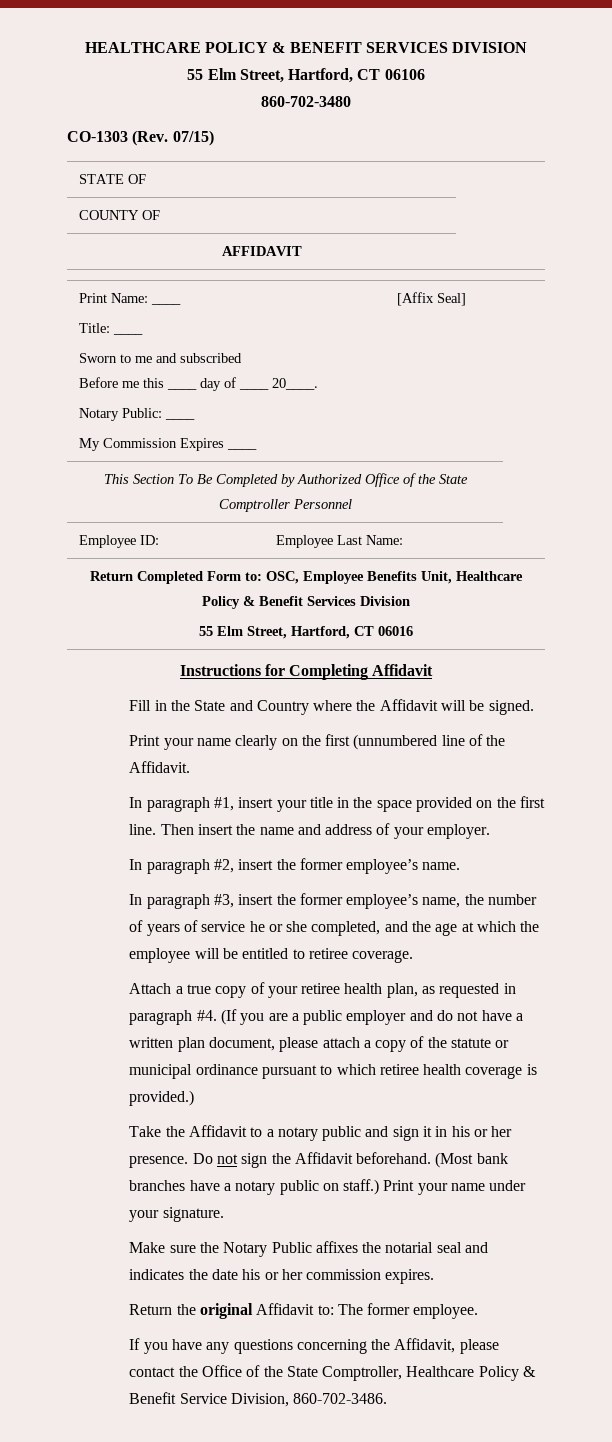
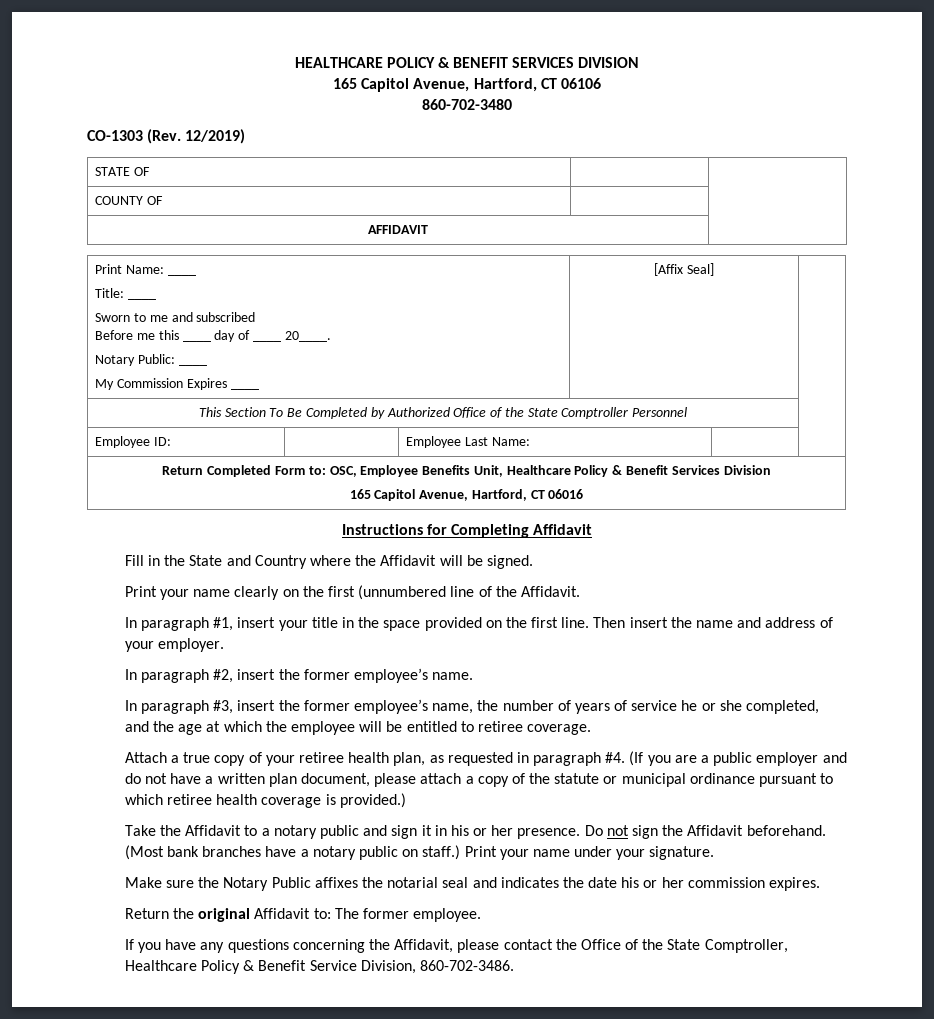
- 55 Elm Street, Hartford, CT 06106
+ 165 Capitol Avenue, Hartford, CT 06106
- CO-1303 (Rev. 07/15)
+ CO-1303 (Rev. 12/2019)
  Return Completed Form to: OSC, Employee Benefits Unit, Healthcare Policy & Benefit Services Division
- 55 Elm Street, Hartford, CT 06016
+ 165 Capitol Avenue, Hartford, CT 06016

